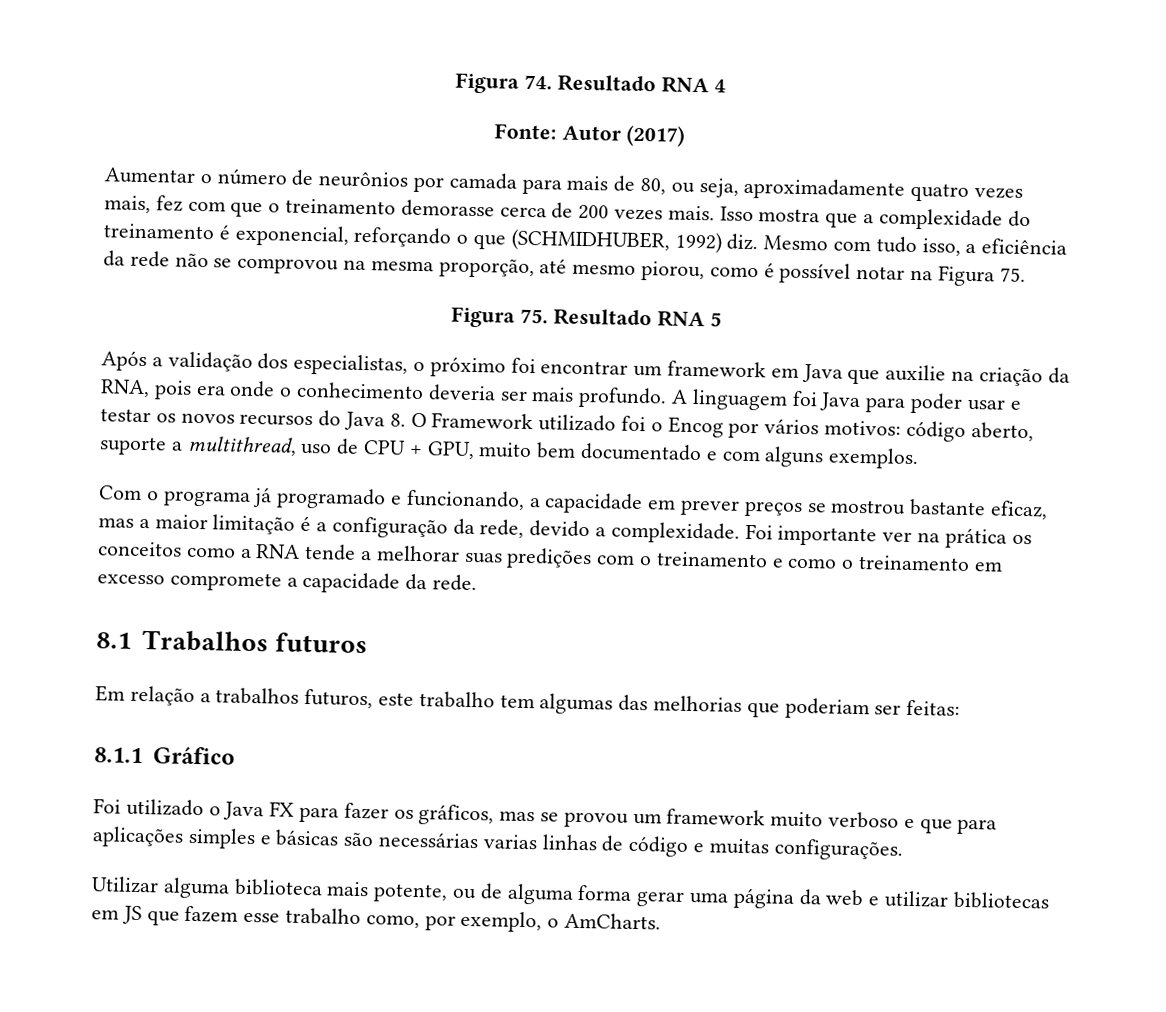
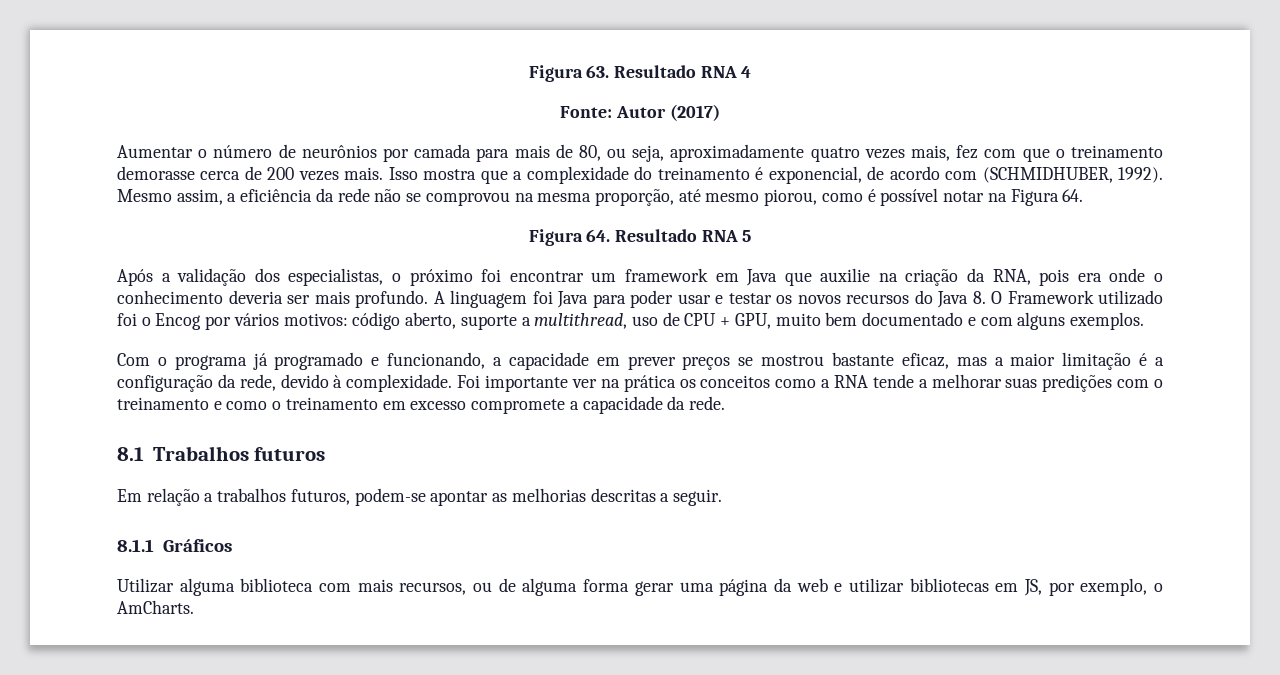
- Figura 74. Resultado RNA 4
+ Figura 63. Resultado RNA 4
- Isso mostra que a complexidade do treinamento é exponencial, reforçando o que (SCHMIDHUBER, 1992) diz. Mesmo com tudo isso, a eficiência da rede não se comprovou na mesma proporção, até mesmo piorou, como é possível notar na Figura 75.
- Figura 75. Resultado RNA 5
+ Isso mostra que a complexidade do treinamento é exponencial, de acordo com (SCHMIDHUBER, 1992). Mesmo assim, a eficiência da rede não se comprovou na mesma proporção, até mesmo piorou, como é possível notar na Figura 64.
+ Figura 64. Resultado RNA 5
- Com o programa já programado e funcionando, a capacidade em prever preços se mostrou bastante eficaz, mas a maior limitação é a configuração da rede, devido a complexidade.
+ Com o programa já programado e funcionando, a capacidade em prever preços se mostrou bastante eficaz, mas a maior limitação é a configuração da rede, devido à complexidade.
- Em relação a trabalhos futuros, este trabalho tem algumas das melhorias que poderiam ser feitas:
- 8.1.1 Gráfico
- Foi utilizado o Java FX para fazer os gráficos, mas se provou um framework muito verboso e que para aplicações simples e básicas são necessárias varias linhas de código e muitas configurações.
+ Em relação a trabalhos futuros, podem-se apontar as melhorias descritas a seguir.
+ 8.1.1 Gráficos
- Utilizar alguma biblioteca mais potente, ou de alguma forma gerar uma página da web e utilizar bibliotecas em JS que fazem esse trabalho como, por exemplo, o AmCharts.
+ Utilizar alguma biblioteca com mais recursos, ou de alguma forma gerar uma página da web e utilizar bibliotecas em JS, por exemplo, o AmCharts.

